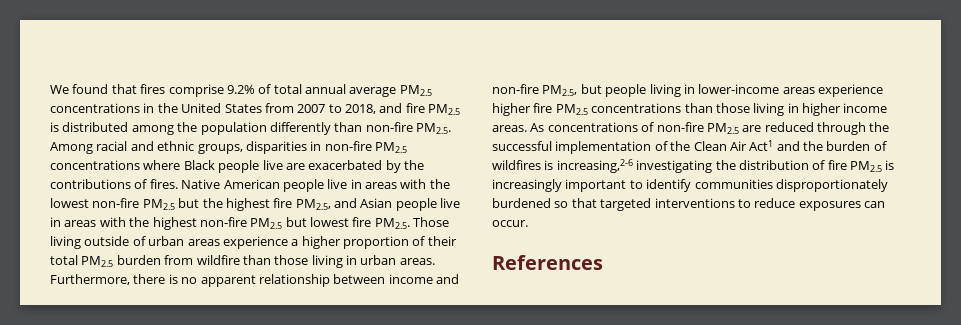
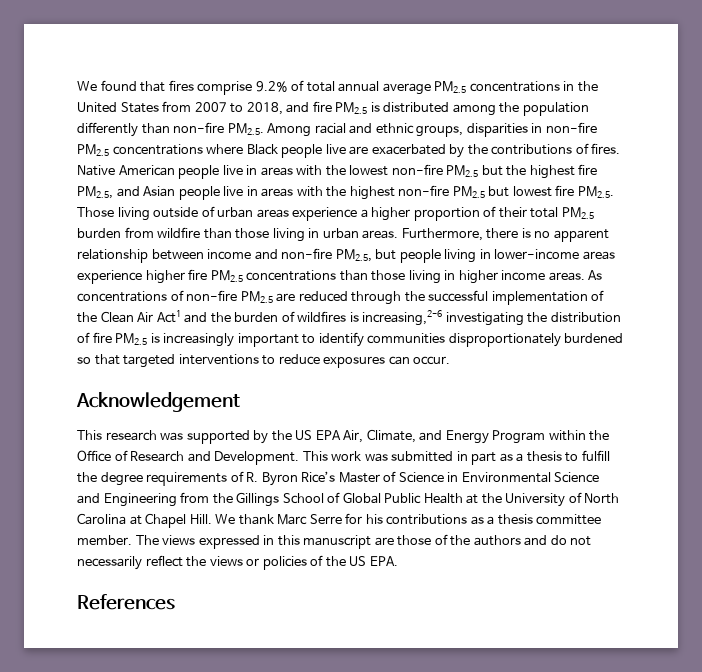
+ Acknowledgement
+ This research was supported by the US EPA Air, Climate, and Energy Program within the Office of Research and Development. This work was submitted in part as a thesis to fulfill the degree requirements of R. Byron Rice’s Master of Science in Environmental Science and Engineering from the Gillings School of Global Public Health at the University of North Carolina at Chapel Hill. We thank Marc Serre for his contributions as a thesis committee member. The views expressed in this manuscript are those of the authors and do not necessarily reflect the views or policies of the US EPA.

